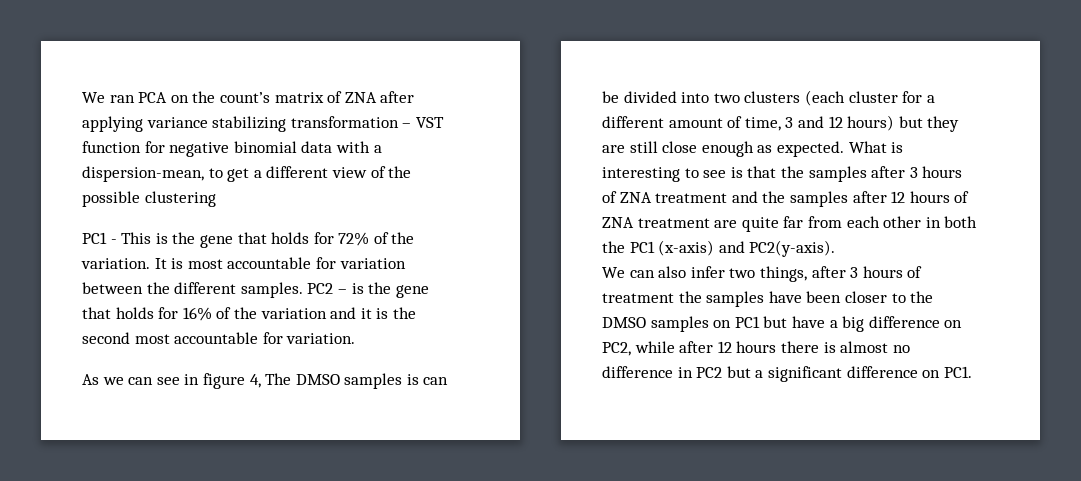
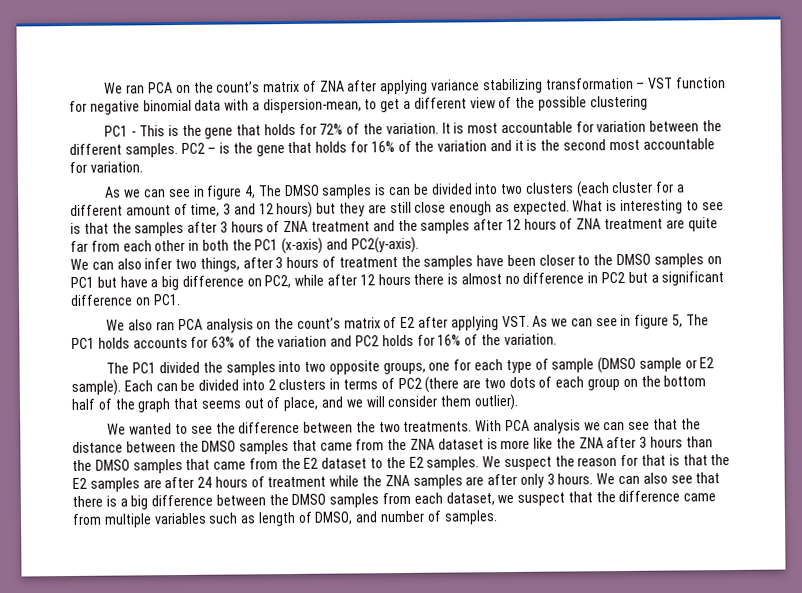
+ We also ran PCA analysis on the count’s matrix of E2 after applying VST. As we can see in figure 5, The PC1 holds accounts for 63% of the variation and PC2 holds for 16% of the variation.
+ The PC1 divided the samples into two opposite groups, one for each type of sample (DMSO sample or E2 sample). Each can be divided into 2 clusters in terms of PC2 (there are two dots of each group on the bottom half of the graph that seems out of place, and we will consider them outlier).
+ We wanted to see the difference between the two treatments. With PCA analysis we can see that the distance between the DMSO samples that came from the ZNA dataset is more like the ZNA after 3 hours than the DMSO samples that came from the E2 dataset to the E2 samples. We suspect the reason for that is that the E2 samples are after 24 hours of treatment while the ZNA samples are after only 3 hours. We can also see that there is a big difference between the DMSO samples from each dataset, we suspect that the difference came from multiple variables such as length of DMSO, and number of samples.

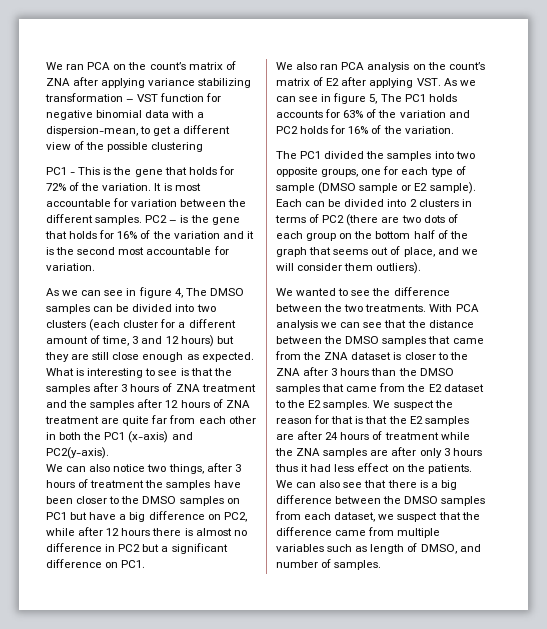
- As we can see in figure 4, The DMSO samples is can be divided into two clusters (each cluster for a different amount of time, 3 and 12 hours) but they are still close enough as expected.
+ As we can see in figure 4, The DMSO samples can be divided into two clusters (each cluster for a different amount of time, 3 and 12 hours) but they are still close enough as expected.
- We can also infer two things, after 3 hours of treatment the samples have been closer to the DMSO samples on PC1 but have a big difference on PC2, while after 12 hours there is almost no difference in PC2 but a significant difference on PC1.
+ We can also notice two things, after 3 hours of treatment the samples have been closer to the DMSO samples on PC1 but have a big difference on PC2, while after 12 hours there is almost no difference in PC2 but a significant difference on PC1.
- Each can be divided into 2 clusters in terms of PC2 (there are two dots of each group on the bottom half of the graph that seems out of place, and we will consider them outlier).
+ Each can be divided into 2 clusters in terms of PC2 (there are two dots of each group on the bottom half of the graph that seems out of place, and we will consider them outliers).
- With PCA analysis we can see that the distance between the DMSO samples that came from the ZNA dataset is more like the ZNA after 3 hours than the DMSO samples that came from the E2 dataset to the E2 samples.
+ With PCA analysis we can see that the distance between the DMSO samples that came from the ZNA dataset is closer to the ZNA after 3 hours than the DMSO samples that came from the E2 dataset to the E2 samples.
- We suspect the reason for that is that the E2 samples are after 24 hours of treatment while the ZNA samples are after only 3 hours.
+ We suspect the reason for that is that the E2 samples are after 24 hours of treatment while the ZNA samples are after only 3 hours thus it had less effect on the patients.

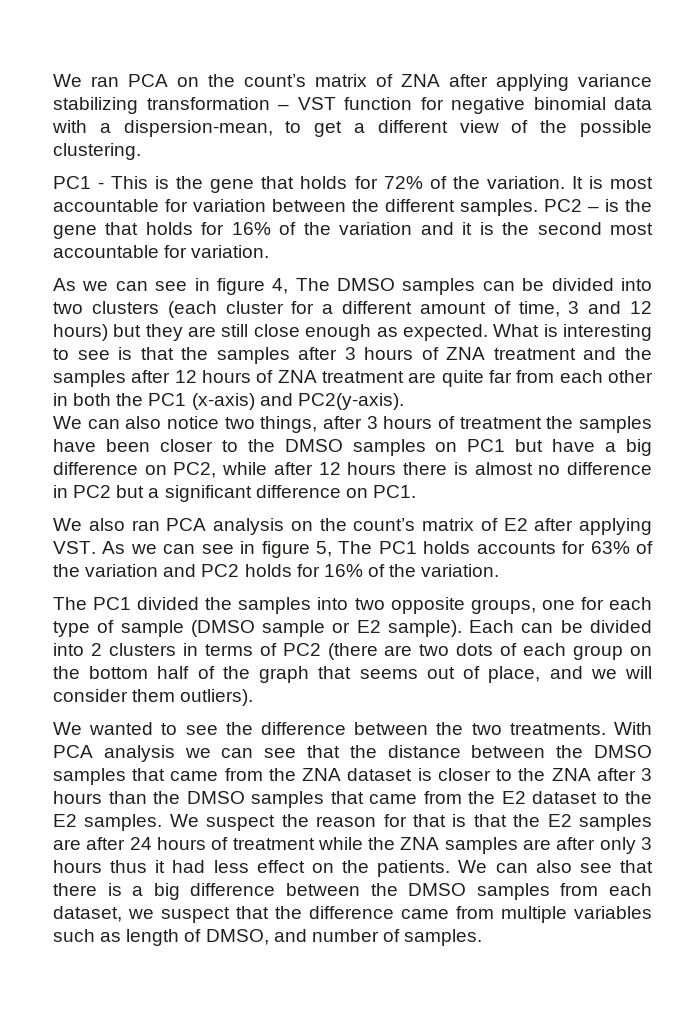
- We ran PCA on the count’s matrix of ZNA after applying variance stabilizing transformation – VST function for negative binomial data with a dispersion-mean, to get a different view of the possible clustering
+ We ran PCA on the count’s matrix of ZNA after applying variance stabilizing transformation – VST function for negative binomial data with a dispersion-mean, to get a different view of the possible clustering.

